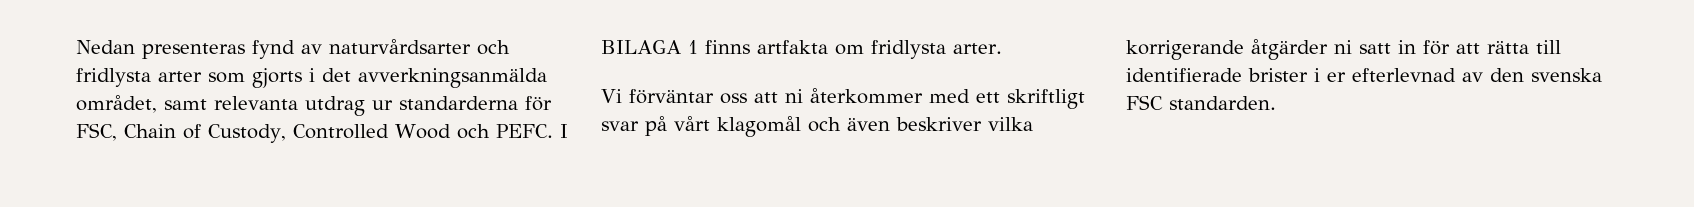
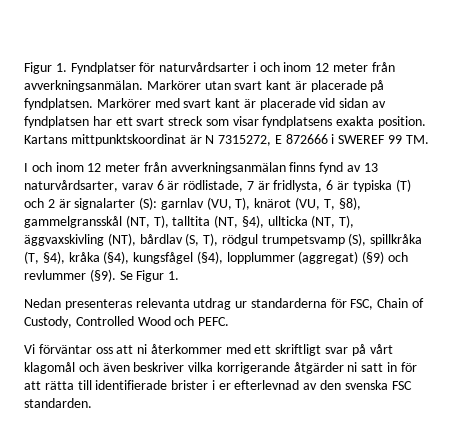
- Nedan presenteras fynd av naturvårdsarter och fridlysta arter som gjorts i det avverkningsanmälda området, samt relevanta utdrag ur standarderna för FSC, Chain of Custody, Controlled Wood och PEFC. I BILAGA 1 finns artfakta om fridlysta arter.
+ Figur 1. Fyndplatser för naturvårdsarter i och inom 12 meter från avverkningsanmälan. Markörer utan svart kant är placerade på fyndplatsen. Markörer med svart kant är placerade vid sidan av fyndplatsen har ett svart streck som visar fyndplatsens exakta position. Kartans mittpunktskoordinat är N 7315272, E 872666 i SWEREF 99 TM.
+ I och inom 12 meter från avverkningsanmälan finns fynd av 13 naturvårdsarter, varav 6 är rödlistade, 7 är fridlysta, 6 är typiska (T) och 2 är signalarter (S): garnlav (VU, T), knärot (VU, T, §8), gammelgransskål (NT, T), talltita (NT, §4), ullticka (NT, T), äggvaxskivling (NT), bårdlav (S, T), rödgul trumpetsvamp (S), spillkråka (T, §4), kråka (§4), kungsfågel (§4), lopplummer (aggregat) (§9) och revlummer (§9). Se Figur 1.
+ Nedan presenteras relevanta utdrag ur standarderna för FSC, Chain of Custody, Controlled Wood och PEFC.

